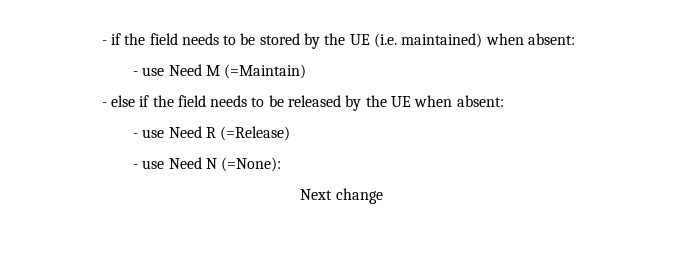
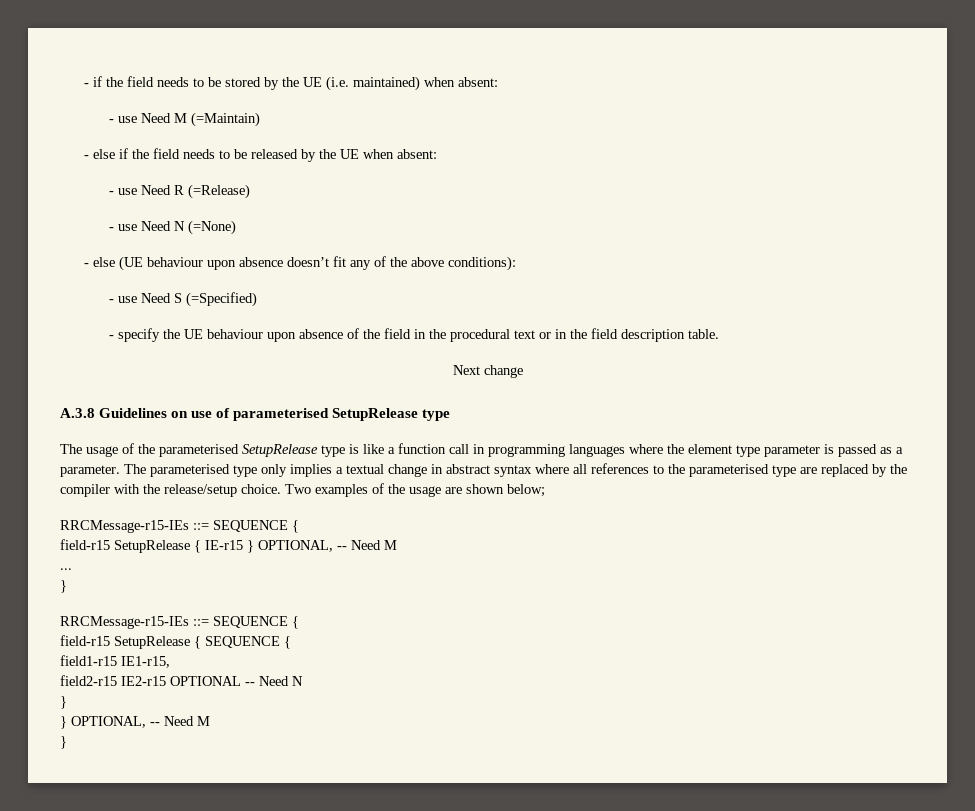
- - use Need N (=None):
+ - use Need N (=None)
+ - else (UE behaviour upon absence doesn’t fit any of the above conditions):
+ - use Need S (=Specified)
+ - specify the UE behaviour upon absence of the field in the procedural text or in the field description table.
  Next change
+ A.3.8 Guidelines on use of parameterised SetupRelease type
+ The usage of the parameterised SetupRelease type is like a function call in programming languages where the element type parameter is passed as a parameter. The parameterised type only implies a textual change in abstract syntax where all references to the parameterised type are replaced by the compiler with the release/setup choice. Two examples of the usage are shown below;
+ RRCMessage-r15-IEs ::= SEQUENCE {
+ field-r15 SetupRelease { IE-r15 } OPTIONAL, -- Need M
+ ...
+ }
+ RRCMessage-r15-IEs ::= SEQUENCE {
+ field-r15 SetupRelease { SEQUENCE {
+ field1-r15 IE1-r15,
+ field2-r15 IE2-r15 OPTIONAL -- Need N
+ }
+ } OPTIONAL, -- Need M
+ }

